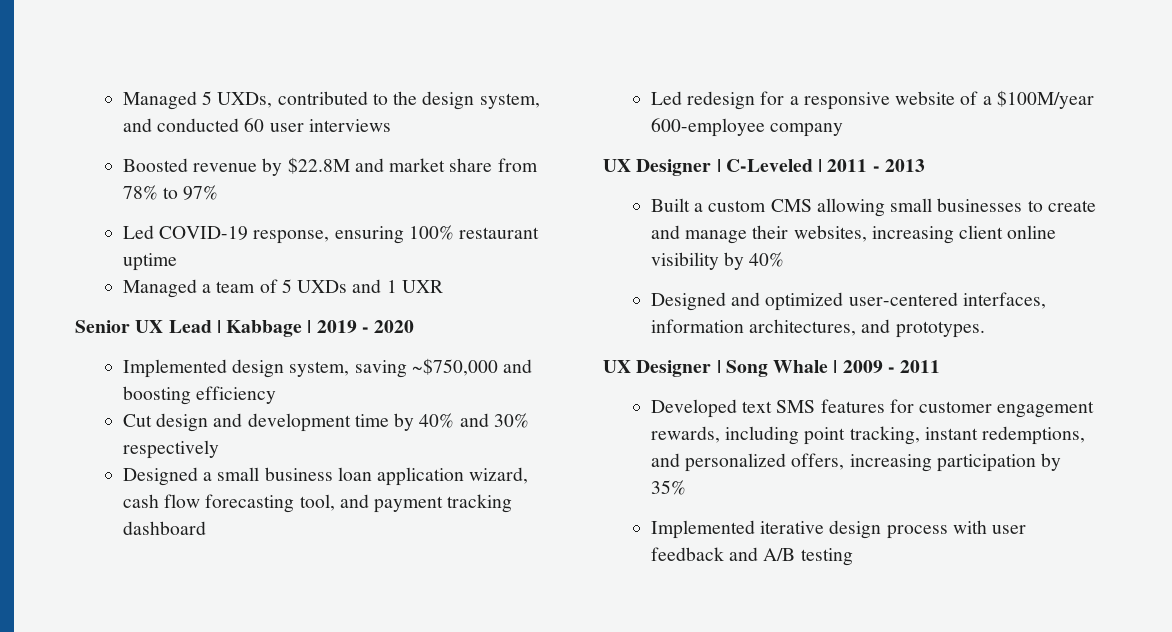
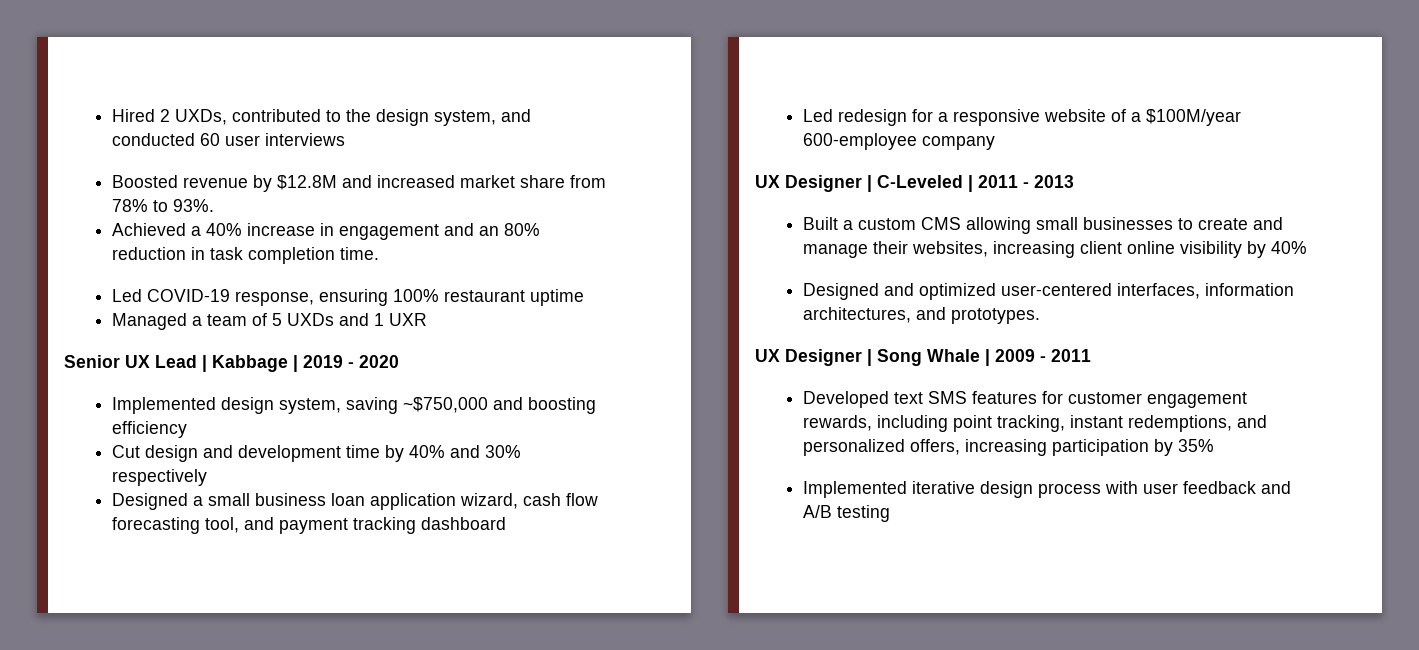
- Managed 5 UXDs, contributed to the design system, and conducted 60 user interviews
+ Hired 2 UXDs, contributed to the design system, and conducted 60 user interviews
- Boosted revenue by $22.8M and market share from 78% to 97%
+ Boosted revenue by $12.8M and increased market share from 78% to 93%.
+ Achieved a 40% increase in engagement and an 80% reduction in task completion time.

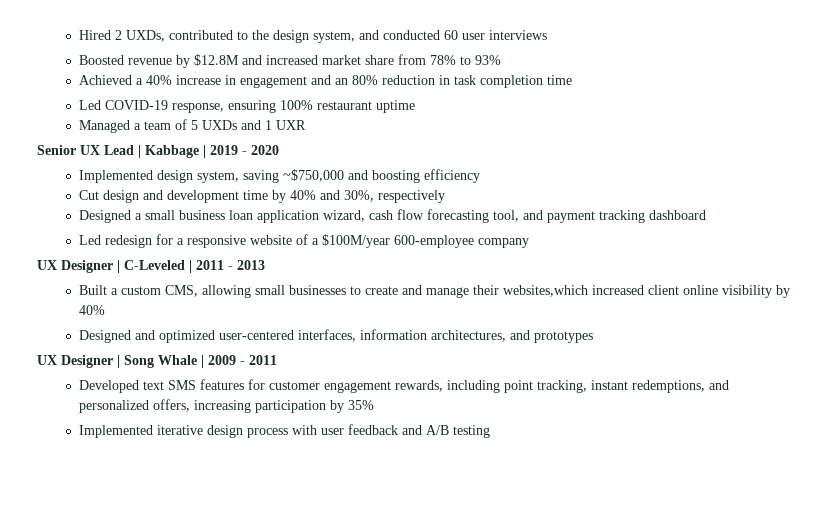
- Boosted revenue by $12.8M and increased market share from 78% to 93%.
+ Boosted revenue by $12.8M and increased market share from 78% to 93%
- Achieved a 40% increase in engagement and an 80% reduction in task completion time.
+ Achieved a 40% increase in engagement and an 80% reduction in task completion time
- Cut design and development time by 40% and 30% respectively
+ Cut design and development time by 40% and 30%, respectively
- Built a custom CMS allowing small businesses to create and manage their websites, increasing client online visibility by 40%
+ Built a custom CMS, allowing small businesses to create and manage their websites,which increased client online visibility by 40%
- Designed and optimized user-centered interfaces, information architectures, and prototypes.
+ Designed and optimized user-centered interfaces, information architectures, and prototypes

